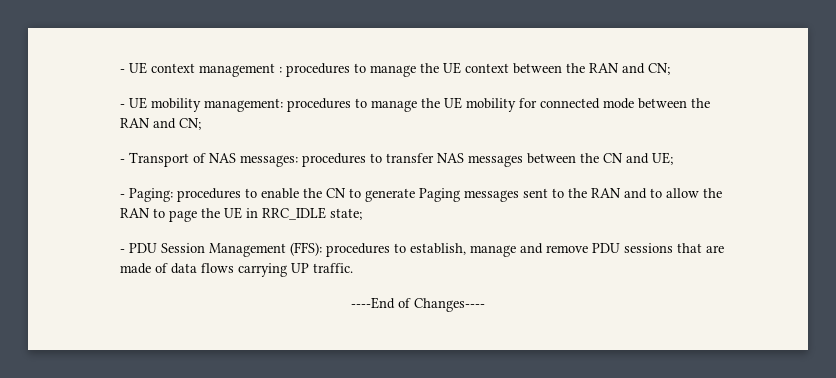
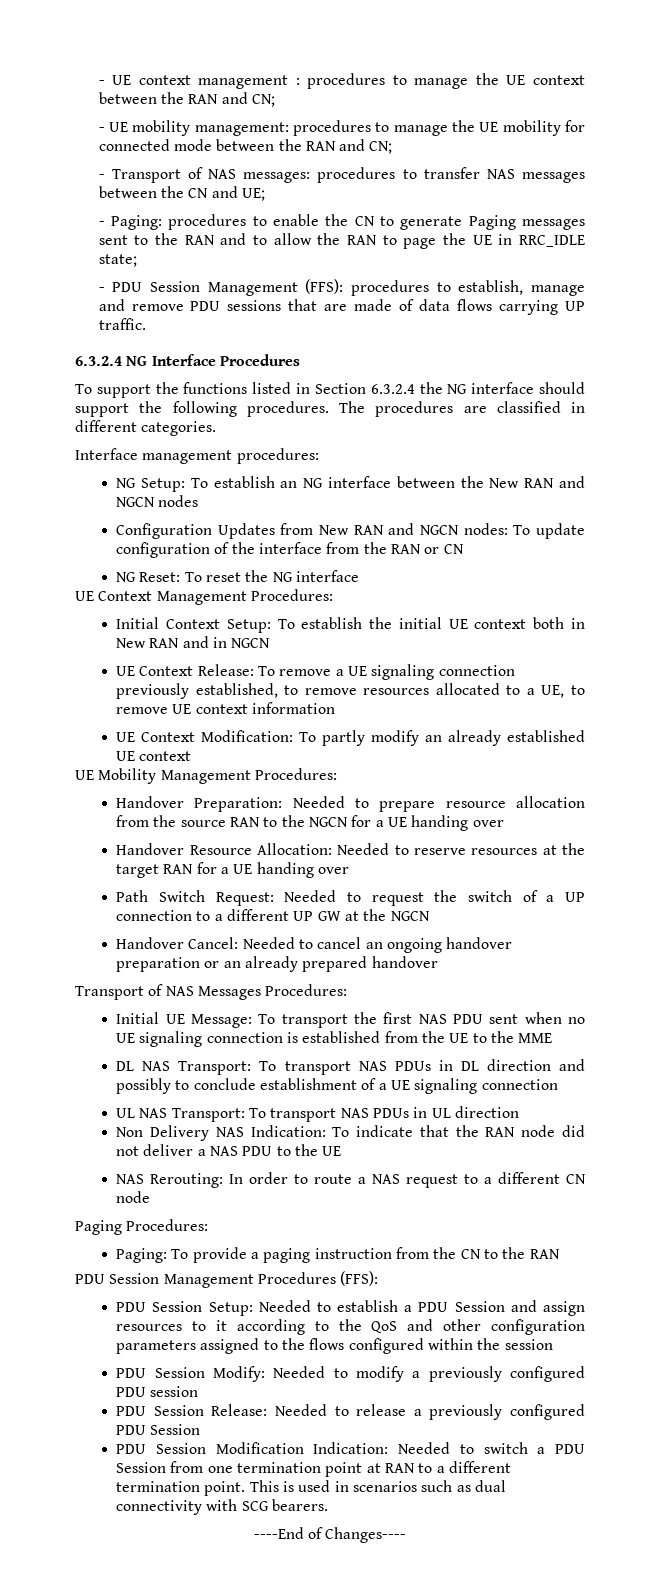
+ 6.3.2.4 NG Interface Procedures
+ To support the functions listed in Section 6.3.2.4 the NG interface should support the following procedures. The procedures are classified in different categories.
+ Interface management procedures:
+ NG Setup: To establish an NG interface between the New RAN and NGCN nodes
+ Configuration Updates from New RAN and NGCN nodes: To update configuration of the interface from the RAN or CN
+ NG Reset: To reset the NG interface
+ UE Context Management Procedures:
+ Initial Context Setup: To establish the initial UE context both in New RAN and in NGCN
+ UE Context Release: To remove a UE signaling connection previously established, to remove resources allocated to a UE, to remove UE context information
+ UE Context Modification: To partly modify an already established UE context
+ UE Mobility Management Procedures:
+ Handover Preparation: Needed to prepare resource allocation from the source RAN to the NGCN for a UE handing over
+ Handover Resource Allocation: Needed to reserve resources at the target RAN for a UE handing over
+ Path Switch Request: Needed to request the switch of a UP connection to a different UP GW at the NGCN
+ Handover Cancel: Needed to cancel an ongoing handover preparation or an already prepared handover
+ Transport of NAS Messages Procedures:
+ Initial UE Message: To transport the first NAS PDU sent when no UE signaling connection is established from the UE to the MME
+ DL NAS Transport: To transport NAS PDUs in DL direction and possibly to conclude establishment of a UE signaling connection
+ UL NAS Transport: To transport NAS PDUs in UL direction
+ Non Delivery NAS Indication: To indicate that the RAN node did not deliver a NAS PDU to the UE
+ NAS Rerouting: In order to route a NAS request to a different CN node
+ Paging Procedures:
+ Paging: To provide a paging instruction from the CN to the RAN
+ PDU Session Management Procedures (FFS):
+ PDU Session Setup: Needed to establish a PDU Session and assign resources to it according to the QoS and other configuration parameters assigned to the flows configured within the session
+ PDU Session Modify: Needed to modify a previously configured PDU session
+ PDU Session Release: Needed to release a previously configured PDU Session
+ PDU Session Modification Indication: Needed to switch a PDU Session from one termination point at RAN to a different termination point. This is used in scenarios such as dual connectivity with SCG bearers.

